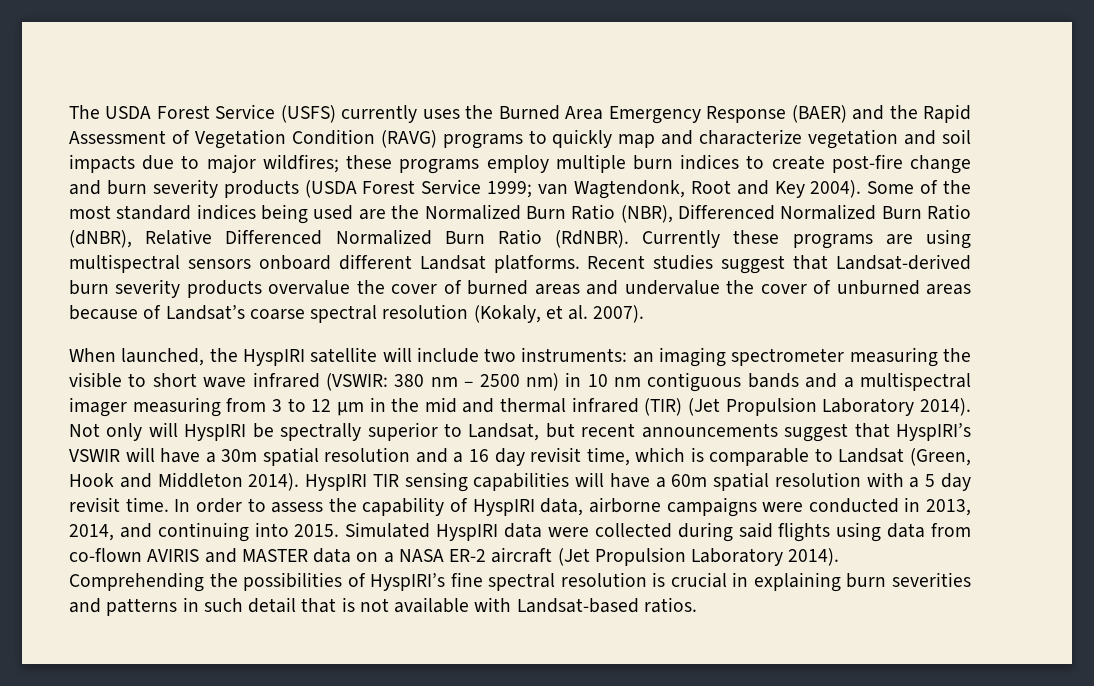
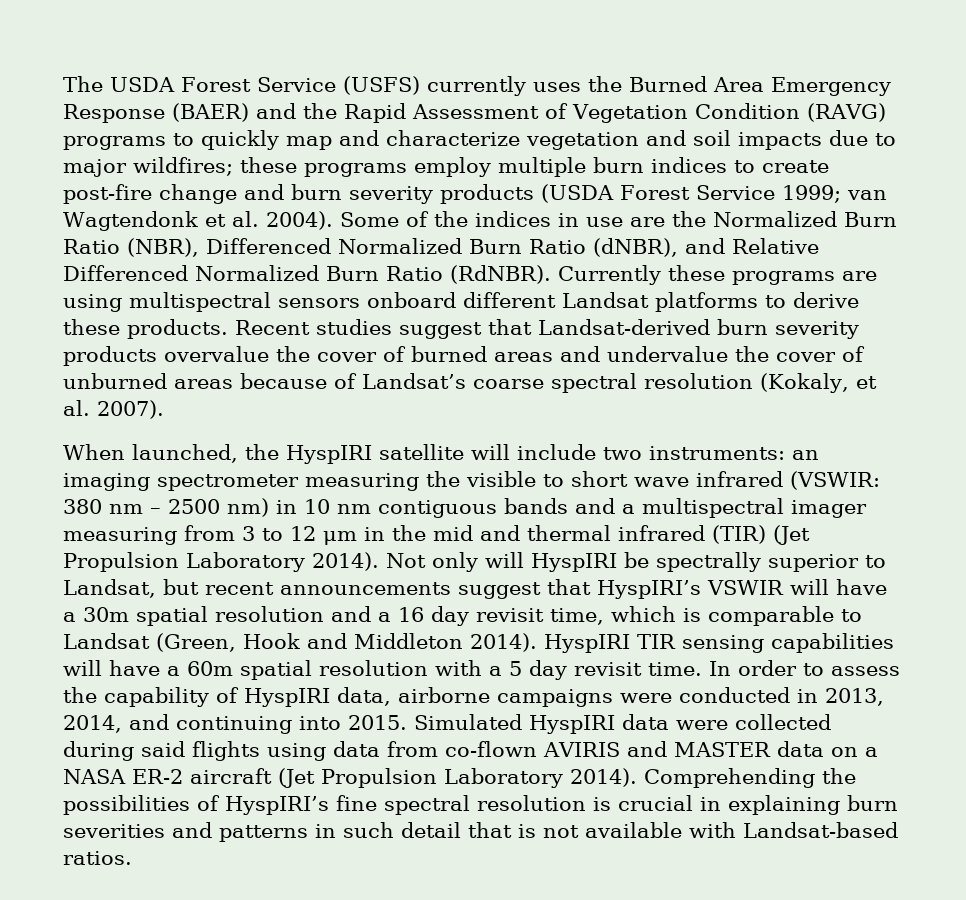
- van Wagtendonk, Root and Key 2004). Some of the most standard indices being used are the Normalized Burn Ratio (NBR), Differenced Normalized Burn Ratio (dNBR), Relative Differenced Normalized Burn Ratio (RdNBR).
+ van Wagtendonk et al. 2004). Some of the indices in use are the Normalized Burn Ratio (NBR), Differenced Normalized Burn Ratio (dNBR), and Relative Differenced Normalized Burn Ratio (RdNBR).
- Currently these programs are using multispectral sensors onboard different Landsat platforms.
+ Currently these programs are using multispectral sensors onboard different Landsat platforms to derive these products.

